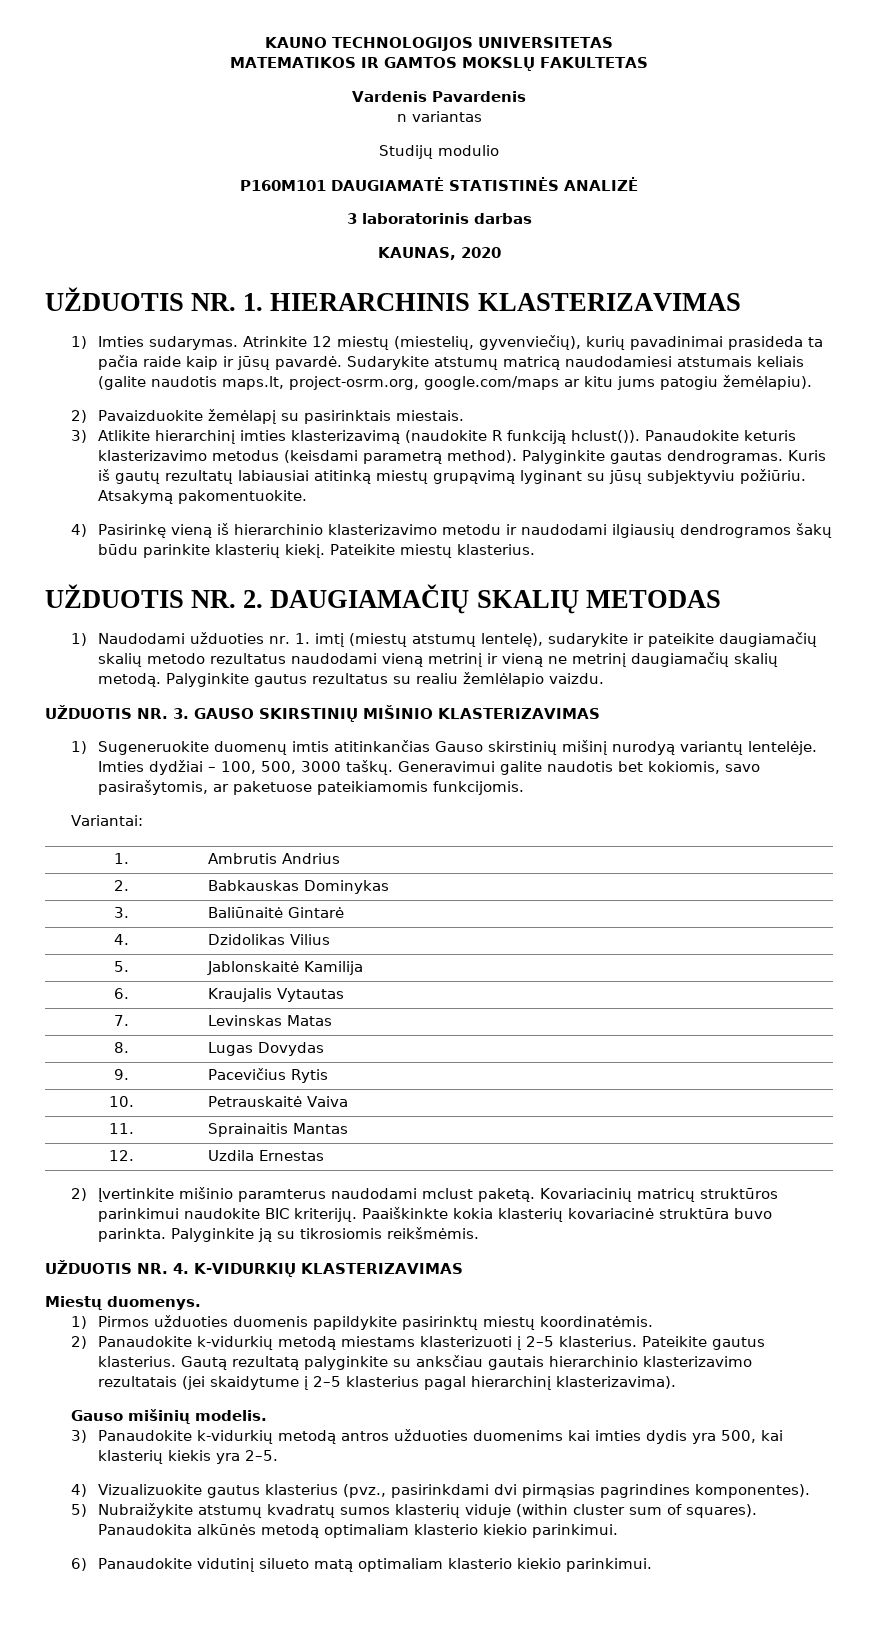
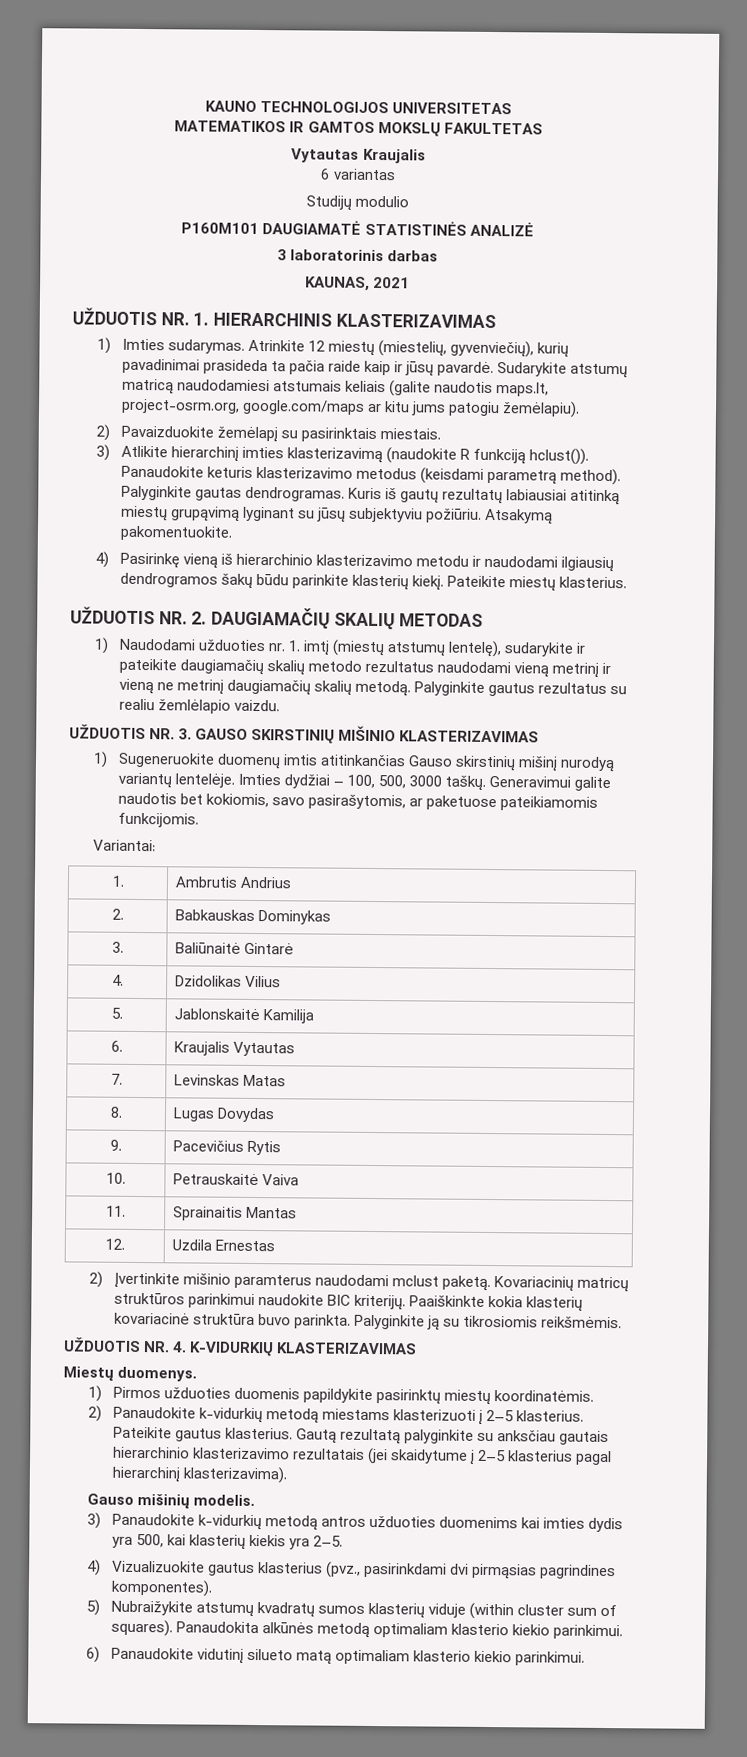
- Vardenis Pavardenis
- n variantas
+ Vytautas Kraujalis
+ 6 variantas
- KAUNAS, 2020
+ KAUNAS, 2021

